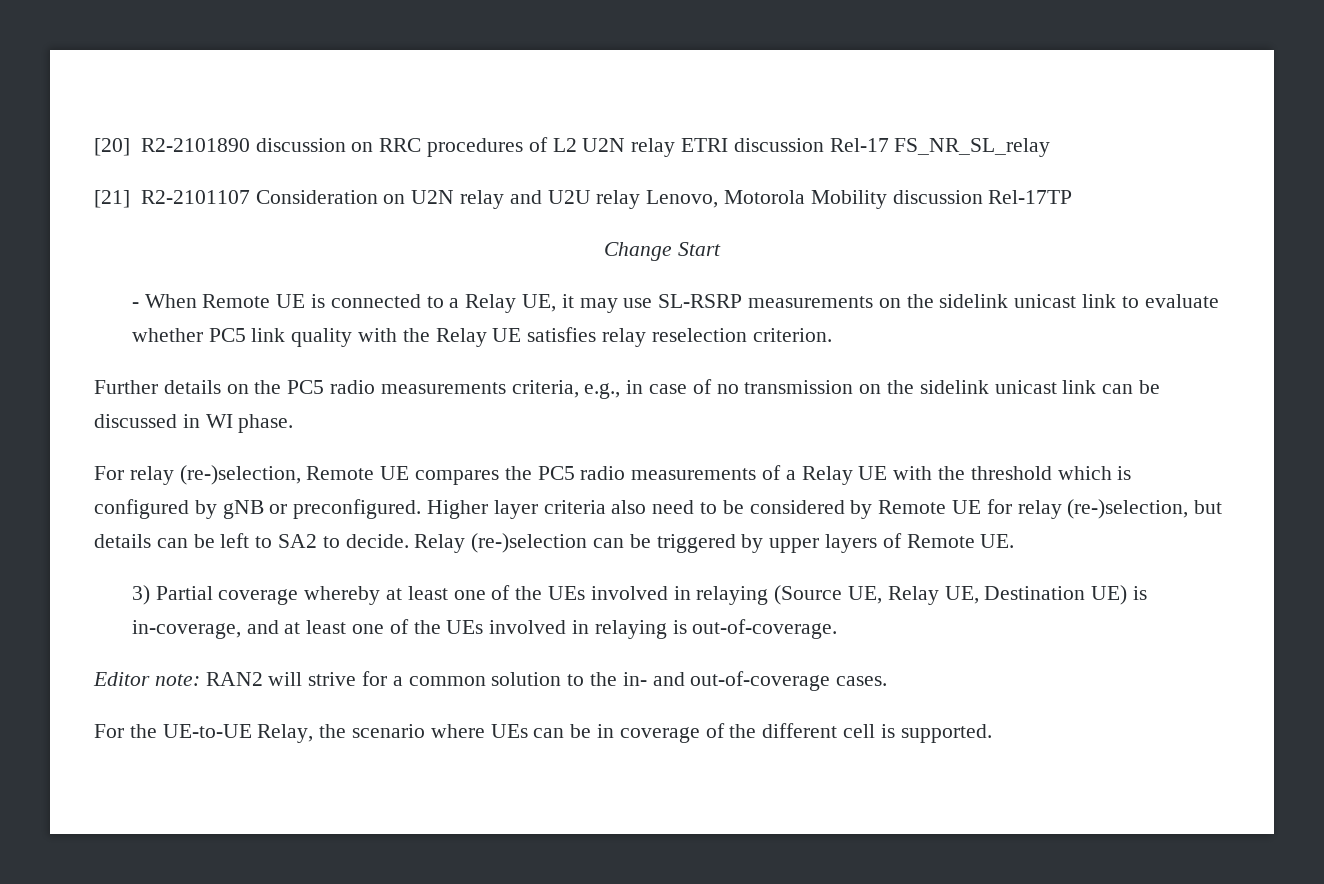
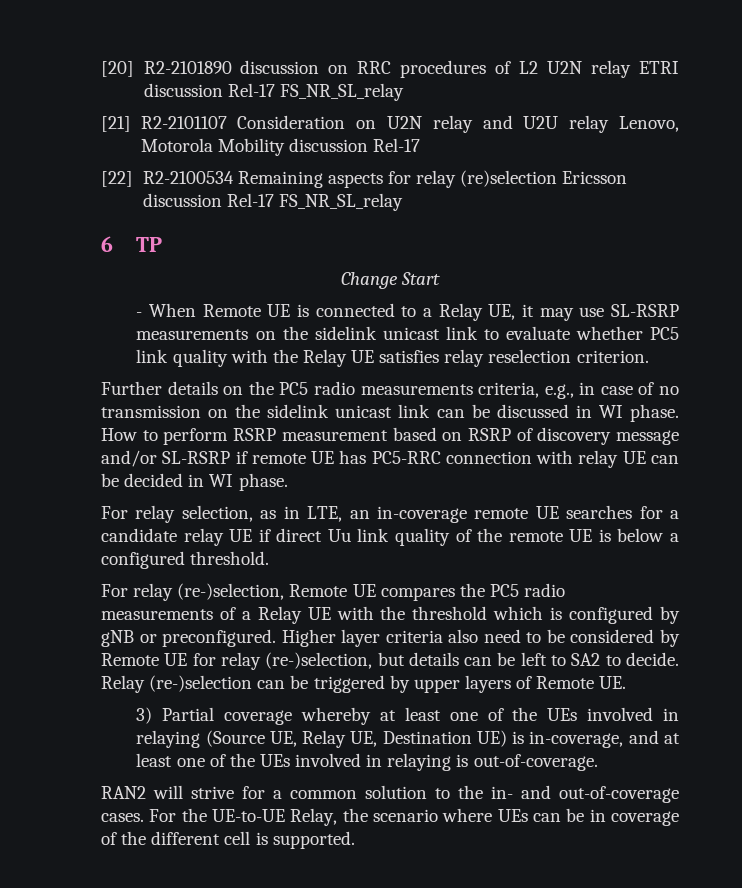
- [21] R2-2101107 Consideration on U2N relay and U2U relay Lenovo, Motorola Mobility discussion Rel-17TP
+ [21] R2-2101107 Consideration on U2N relay and U2U relay Lenovo, Motorola Mobility discussion Rel-17
+ [22] R2-2100534 Remaining aspects for relay (re)selection Ericsson discussion Rel-17 FS_NR_SL_relay
+ 6 TP
+ How to perform RSRP measurement based on RSRP of discovery message and/or SL-RSRP if remote UE has PC5-RRC connection with relay UE can be decided in WI phase.
+ For relay selection, as in LTE, an in-coverage remote UE searches for a candidate relay UE if direct Uu link quality of the remote UE is below a configured threshold.
- Editor note: RAN2 will strive for a common solution to the in- and out-of-coverage cases.
- For the UE-to-UE Relay, the scenario where UEs can be in coverage of the different cell is supported.
+ RAN2 will strive for a common solution to the in- and out-of-coverage cases. For the UE-to-UE Relay, the scenario where UEs can be in coverage of the different cell is supported.

